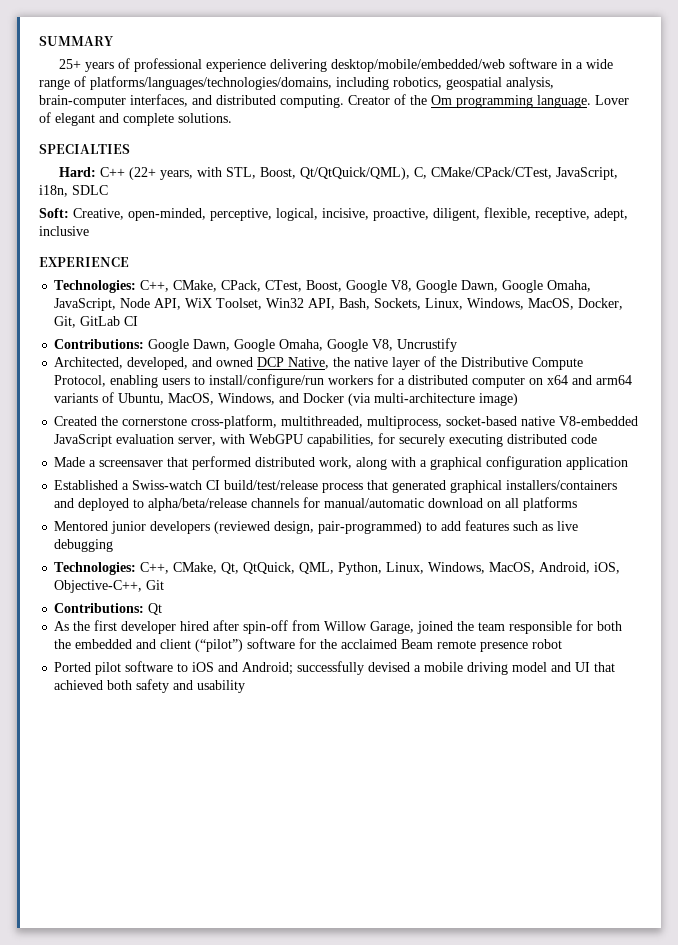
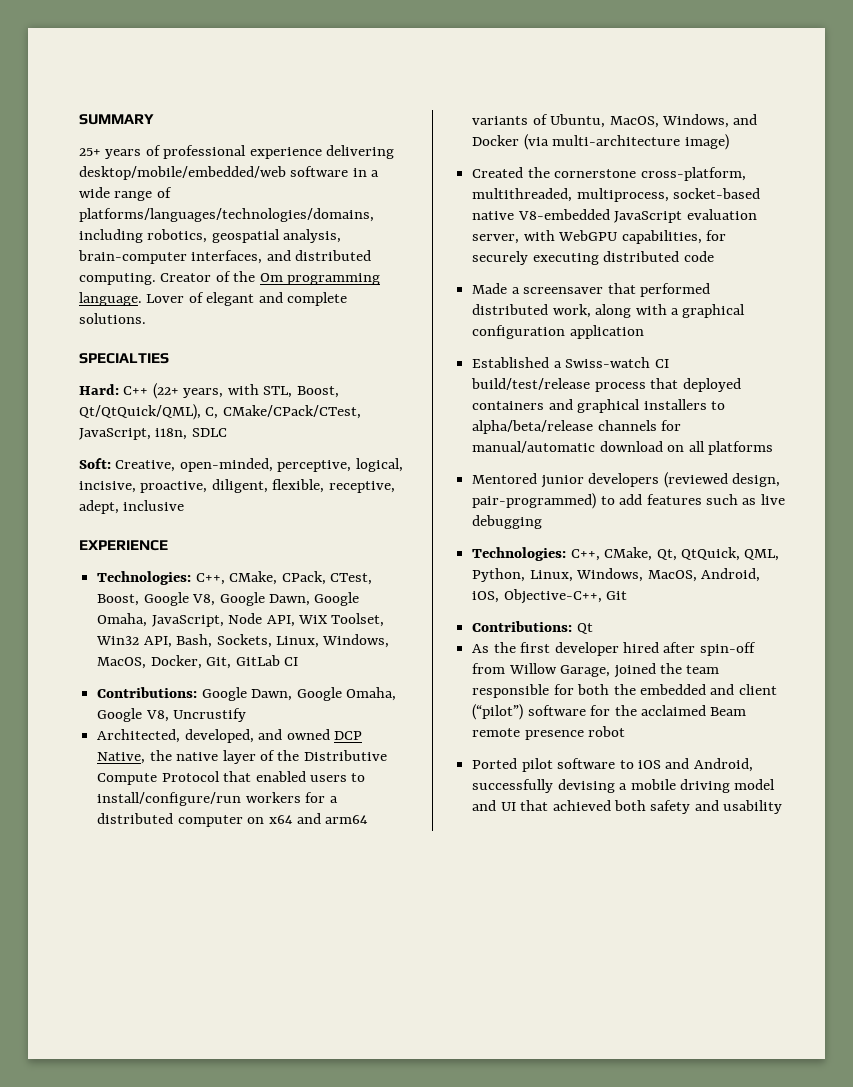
- Architected, developed, and owned DCP Native, the native layer of the Distributive Compute Protocol, enabling users to install/configure/run workers for a distributed computer on x64 and arm64 variants of Ubuntu, MacOS, Windows, and Docker (via multi-architecture image)
+ Architected, developed, and owned DCP Native, the native layer of the Distributive Compute Protocol that enabled users to install/configure/run workers for a distributed computer on x64 and arm64 variants of Ubuntu, MacOS, Windows, and Docker (via multi-architecture image)
- Established a Swiss-watch CI build/test/release process that generated graphical installers/containers and deployed to alpha/beta/release channels for manual/automatic download on all platforms
+ Established a Swiss-watch CI build/test/release process that deployed containers and graphical installers to alpha/beta/release channels for manual/automatic download on all platforms
- Ported pilot software to iOS and Android; successfully devised a mobile driving model and UI that achieved both safety and usability
+ Ported pilot software to iOS and Android, successfully devising a mobile driving model and UI that achieved both safety and usability

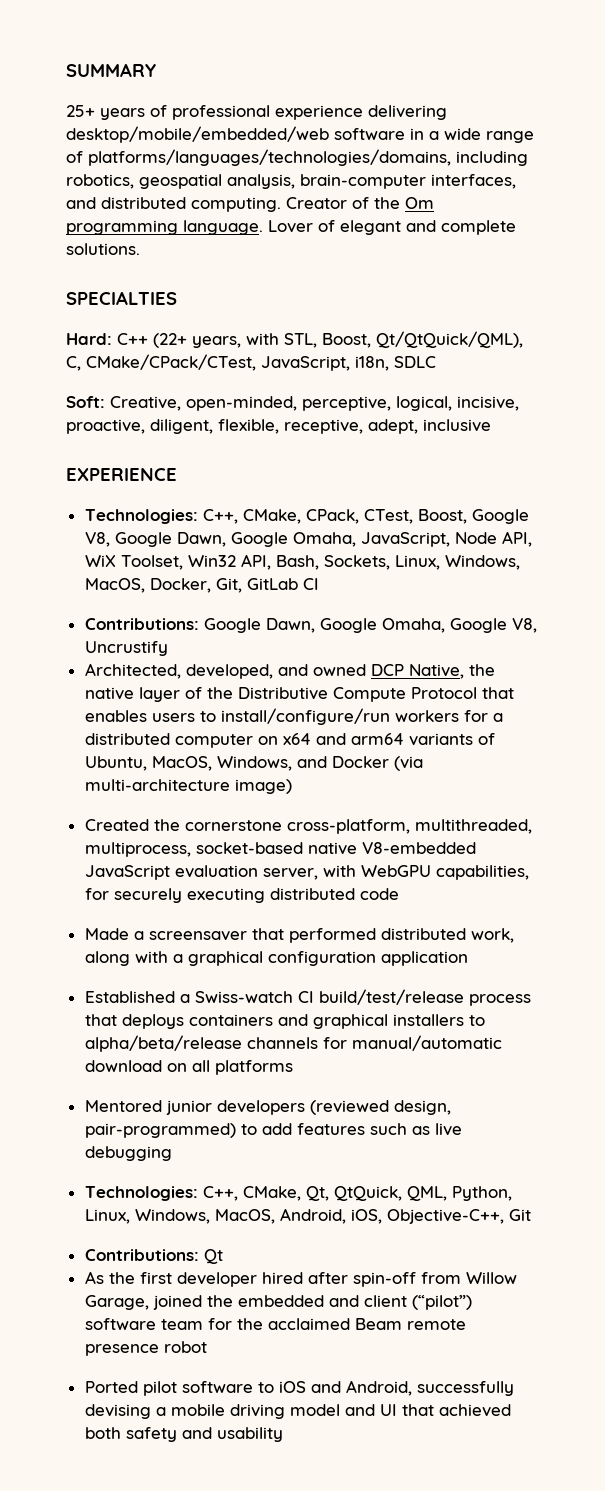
- Architected, developed, and owned DCP Native, the native layer of the Distributive Compute Protocol that enabled users to install/configure/run workers for a distributed computer on x64 and arm64 variants of Ubuntu, MacOS, Windows, and Docker (via multi-architecture image)
+ Architected, developed, and owned DCP Native, the native layer of the Distributive Compute Protocol that enables users to install/configure/run workers for a distributed computer on x64 and arm64 variants of Ubuntu, MacOS, Windows, and Docker (via multi-architecture image)
- Established a Swiss-watch CI build/test/release process that deployed containers and graphical installers to alpha/beta/release channels for manual/automatic download on all platforms
+ Established a Swiss-watch CI build/test/release process that deploys containers and graphical installers to alpha/beta/release channels for manual/automatic download on all platforms
- As the first developer hired after spin-off from Willow Garage, joined the team responsible for both the embedded and client (“pilot”) software for the acclaimed Beam remote presence robot
+ As the first developer hired after spin-off from Willow Garage, joined the embedded and client (“pilot”) software team for the acclaimed Beam remote presence robot

